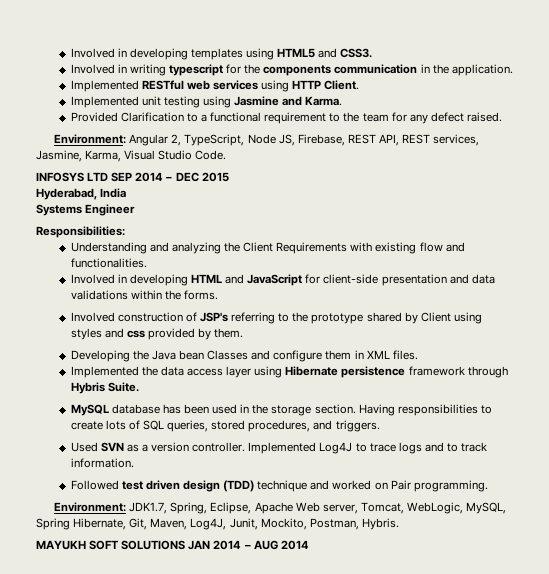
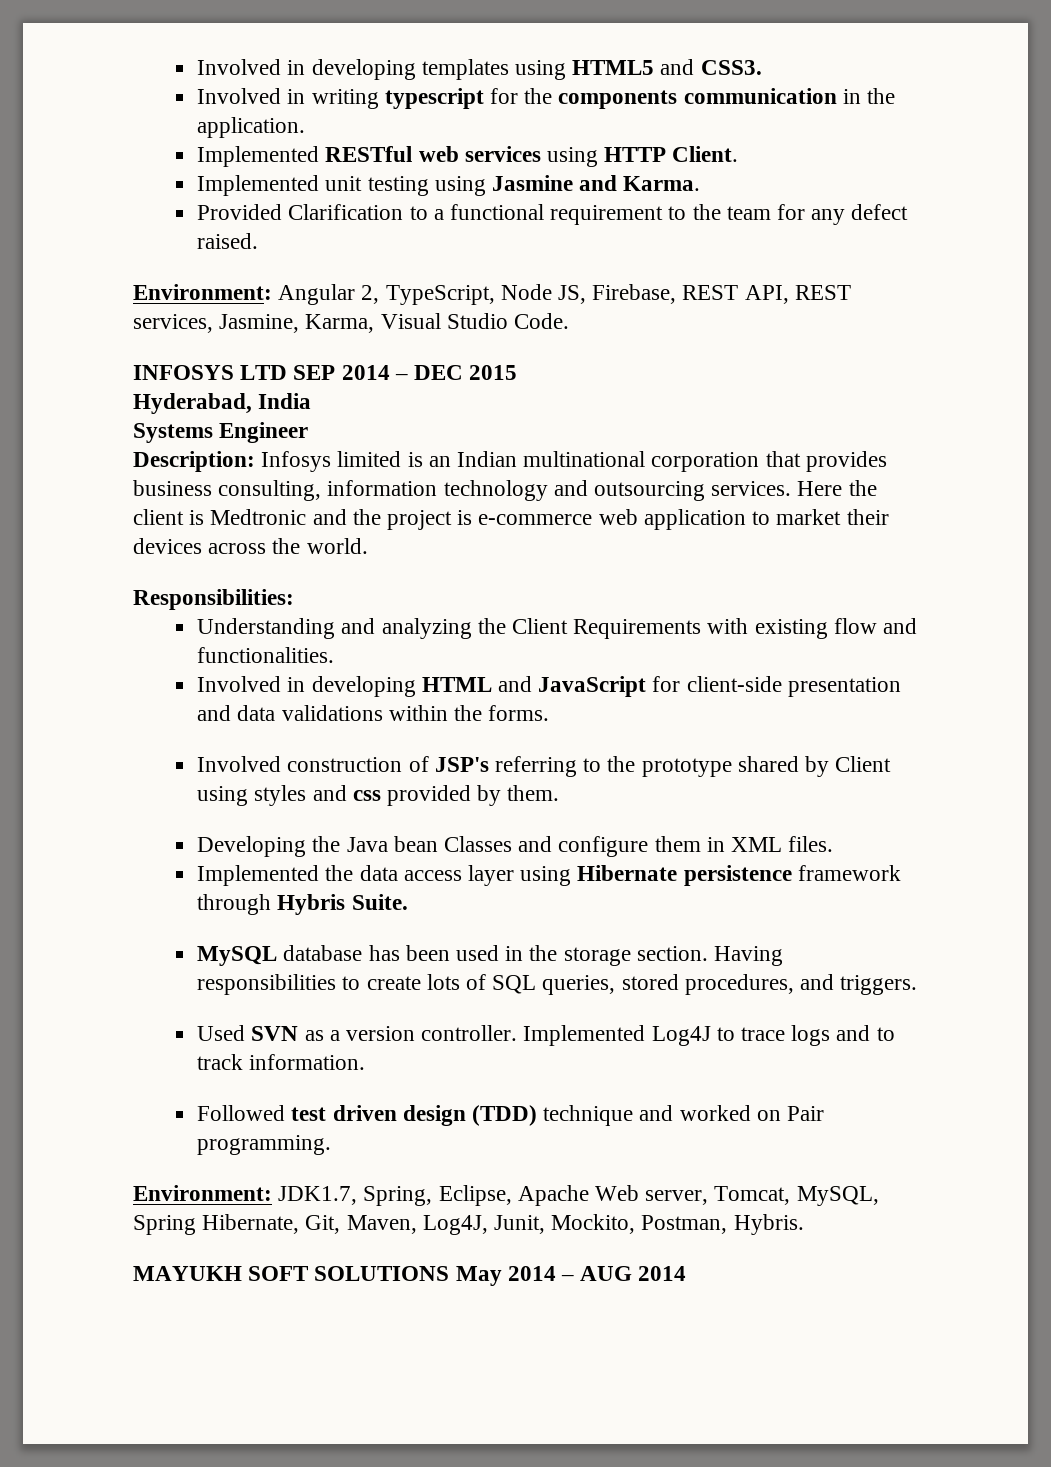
+ Description: Infosys limited is an Indian multinational corporation that provides business consulting, information technology and outsourcing services. Here the client is Medtronic and the project is e-commerce web application to market their devices across the world.
- Environment: JDK1.7, Spring, Eclipse, Apache Web server, Tomcat, WebLogic, MySQL, Spring Hibernate, Git, Maven, Log4J, Junit, Mockito, Postman, Hybris.
+ Environment: JDK1.7, Spring, Eclipse, Apache Web server, Tomcat, MySQL, Spring Hibernate, Git, Maven, Log4J, Junit, Mockito, Postman, Hybris.
- MAYUKH SOFT SOLUTIONS JAN 2014 – AUG 2014
+ MAYUKH SOFT SOLUTIONS May 2014 – AUG 2014

